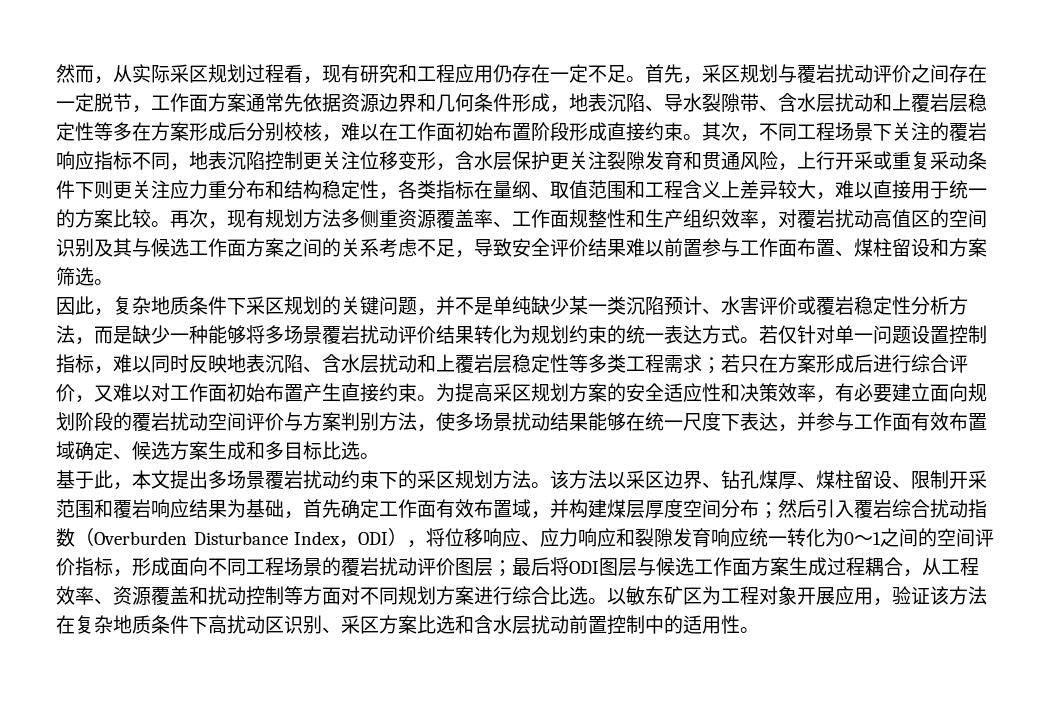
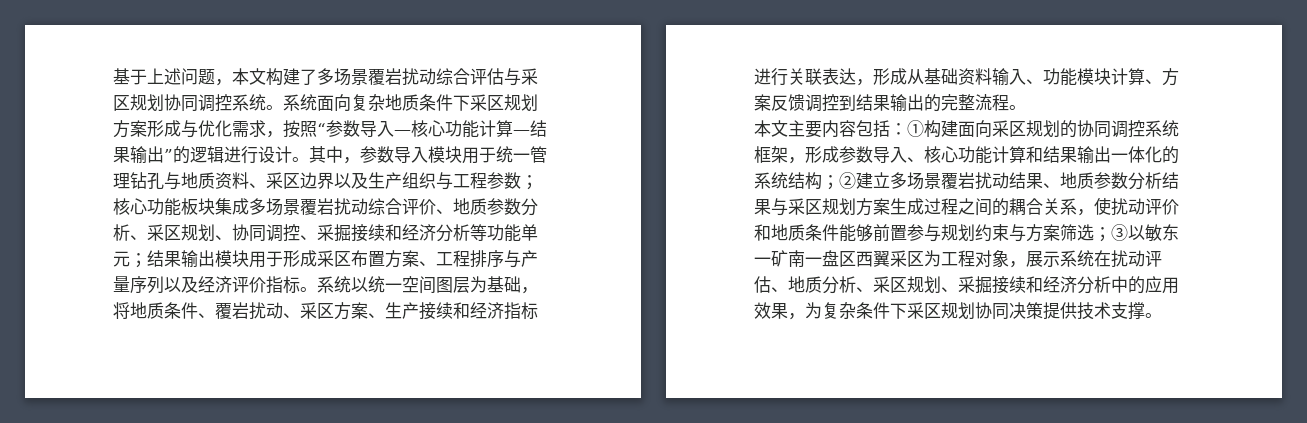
- 然而，从实际采区规划过程看，现有研究和工程应用仍存在一定不足。首先，采区规划与覆岩扰动评价之间存在一定脱节，工作面方案通常先依据资源边界和几何条件形成，地表沉陷、导水裂隙带、含水层扰动和上覆岩层稳定性等多在方案形成后分别校核，难以在工作面初始布置阶段形成直接约束。其次，不同工程场景下关注的覆岩响应指标不同，地表沉陷控制更关注位移变形，含水层保护更关注裂隙发育和贯通风险，上行开采或重复采动条件下则更关注应力重分布和结构稳定性，各类指标在量纲、取值范围和工程含义上差异较大，难以直接用于统一的方案比较。再次，现有规划方法多侧重资源覆盖率、工作面规整性和生产组织效率，对覆岩扰动高值区的空间识别及其与候选工作面方案之间的关系考虑不足，导致安全评价结果难以前置参与工作面布置、煤柱留设和方案筛选。
- 因此，复杂地质条件下采区规划的关键问题，并不是单纯缺少某一类沉陷预计、水害评价或覆岩稳定性分析方法，而是缺少一种能够将多场景覆岩扰动评价结果转化为规划约束的统一表达方式。若仅针对单一问题设置控制指标，难以同时反映地表沉陷、含水层扰动和上覆岩层稳定性等多类工程需求；若只在方案形成后进行综合评价，又难以对工作面初始布置产生直接约束。为提高采区规划方案的安全适应性和决策效率，有必要建立面向规划阶段的覆岩扰动空间评价与方案判别方法，使多场景扰动结果能够在统一尺度下表达，并参与工作面有效布置域确定、候选方案生成和多目标比选。
- 基于此，本文提出多场景覆岩扰动约束下的采区规划方法。该方法以采区边界、钻孔煤厚、煤柱留设、限制开采范围和覆岩响应结果为基础，首先确定工作面有效布置域，并构建煤层厚度空间分布；然后引入覆岩综合扰动指数（Overburden Disturbance Index，ODI），将位移响应、应力响应和裂隙发育响应统一转化为0～1之间的空间评价指标，形成面向不同工程场景的覆岩扰动评价图层；最后将ODI图层与候选工作面方案生成过程耦合，从工程效率、资源覆盖和扰动控制等方面对不同规划方案进行综合比选。以敏东矿区为工程对象开展应用，验证该方法在复杂地质条件下高扰动区识别、采区方案比选和含水层扰动前置控制中的适用性。
+ 基于上述问题，本文构建了多场景覆岩扰动综合评估与采区规划协同调控系统。系统面向复杂地质条件下采区规划方案形成与优化需求，按照“参数导入—核心功能计算—结果输出”的逻辑进行设计。其中，参数导入模块用于统一管理钻孔与地质资料、采区边界以及生产组织与工程参数；核心功能板块集成多场景覆岩扰动综合评价、地质参数分析、采区规划、协同调控、采掘接续和经济分析等功能单元；结果输出模块用于形成采区布置方案、工程排序与产量序列以及经济评价指标。系统以统一空间图层为基础，将地质条件、覆岩扰动、采区方案、生产接续和经济指标进行关联表达，形成从基础资料输入、功能模块计算、方案反馈调控到结果输出的完整流程。
+ 本文主要内容包括：①构建面向采区规划的协同调控系统框架，形成参数导入、核心功能计算和结果输出一体化的系统结构；②建立多场景覆岩扰动结果、地质参数分析结果与采区规划方案生成过程之间的耦合关系，使扰动评价和地质条件能够前置参与规划约束与方案筛选；③以敏东一矿南一盘区西翼采区为工程对象，展示系统在扰动评估、地质分析、采区规划、采掘接续和经济分析中的应用效果，为复杂条件下采区规划协同决策提供技术支撑。

